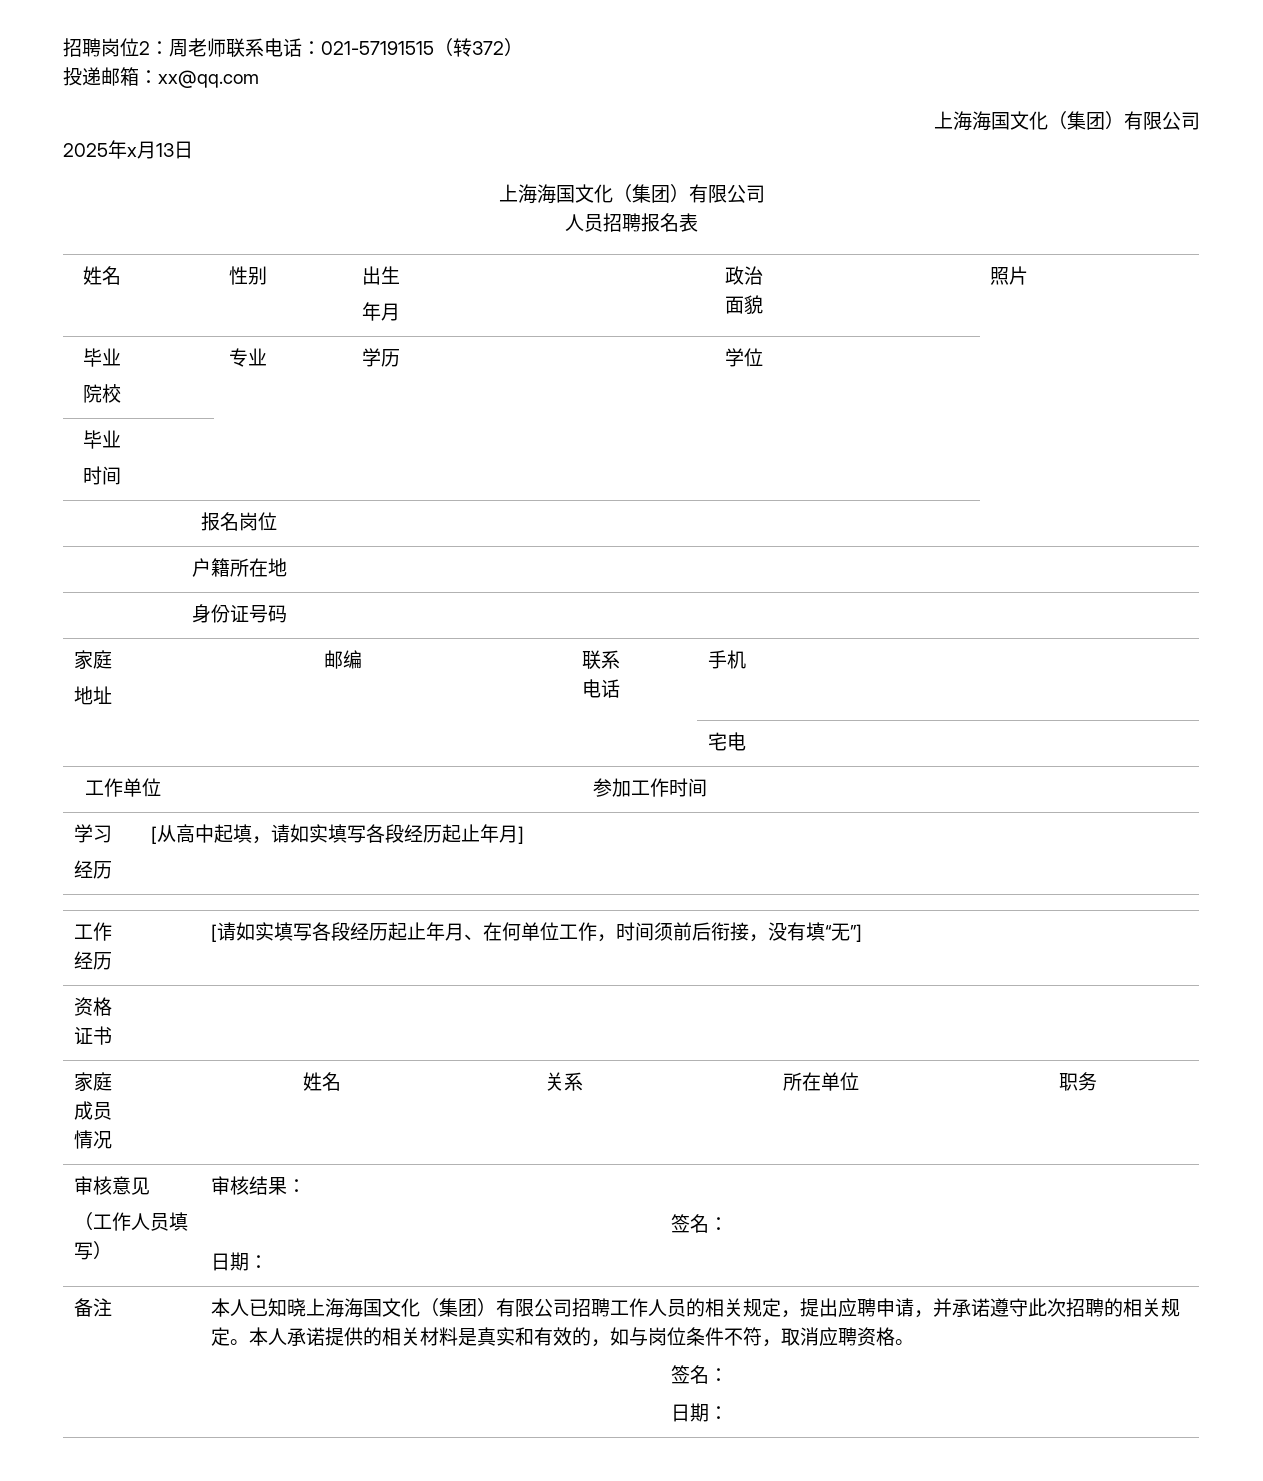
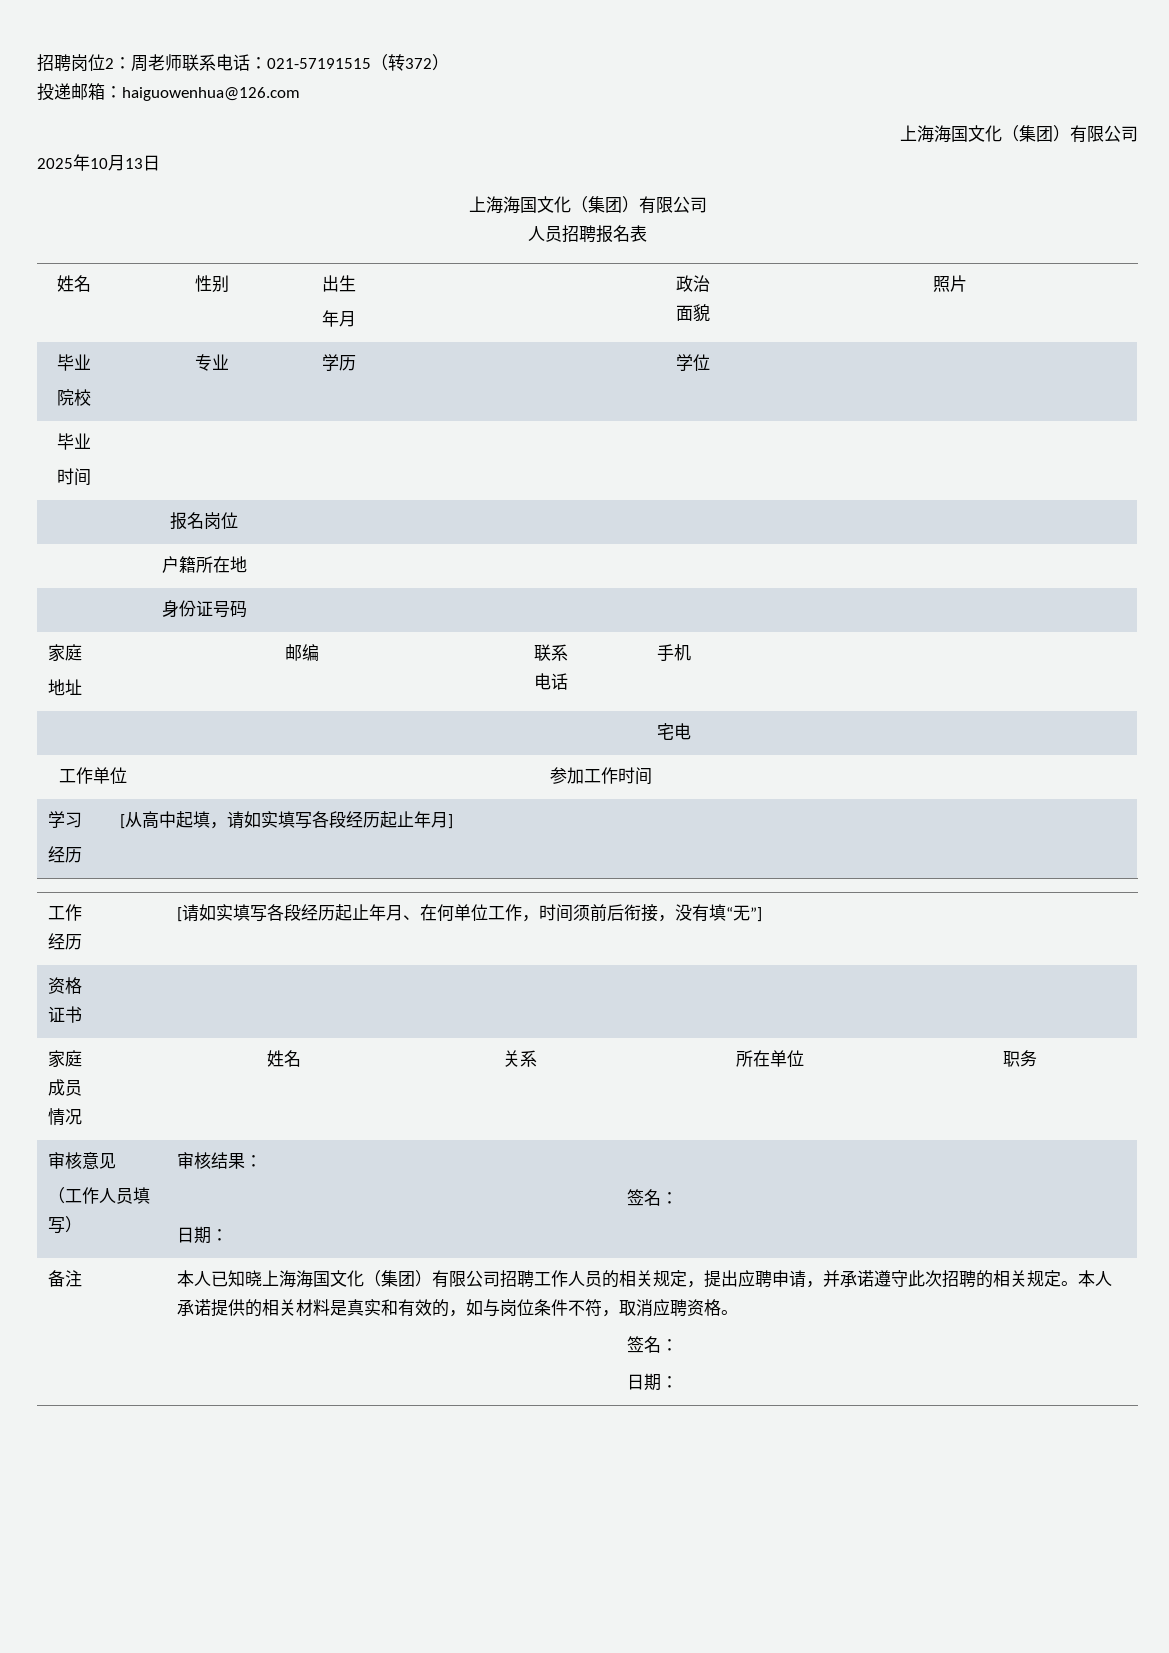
- 投递邮箱：xx@qq.com
+ 投递邮箱：haiguowenhua@126.com
- 2025年x月13日
+ 2025年10月13日

